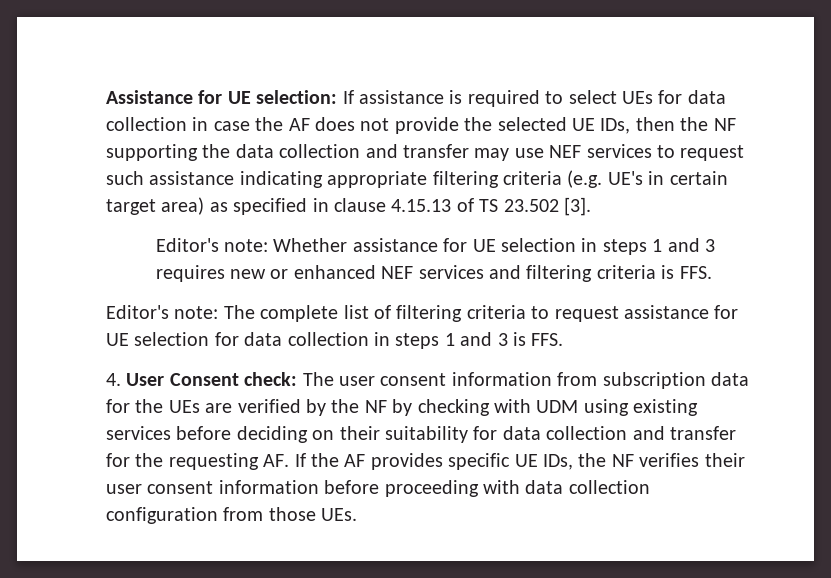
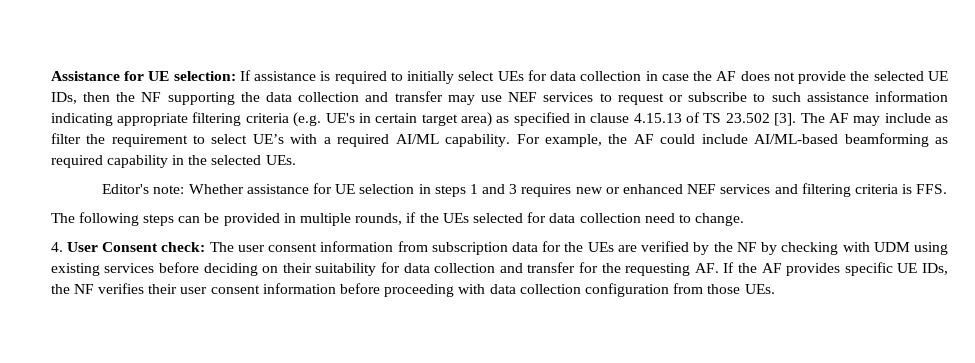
- If assistance is required to select UEs for data collection in case the AF does not provide the selected UE IDs, then the NF supporting the data collection and transfer may use NEF services to request such assistance indicating appropriate filtering criteria (e.g. UE's in certain target area) as specified in clause 4.15.13 of TS 23.502 [3].
+ If assistance is required to initially select UEs for data collection in case the AF does not provide the selected UE IDs, then the NF supporting the data collection and transfer may use NEF services to request or subscribe to such assistance information indicating appropriate filtering criteria (e.g. UE's in certain target area) as specified in clause 4.15.13 of TS 23.502 [3]. The AF may include as filter the requirement to select UE’s with a required AI/ML capability. For example, the AF could include AI/ML-based beamforming as required capability in the selected UEs.
- Editor's note: The complete list of filtering criteria to request assistance for UE selection for data collection in steps 1 and 3 is FFS.
+ The following steps can be provided in multiple rounds, if the UEs selected for data collection need to change.

